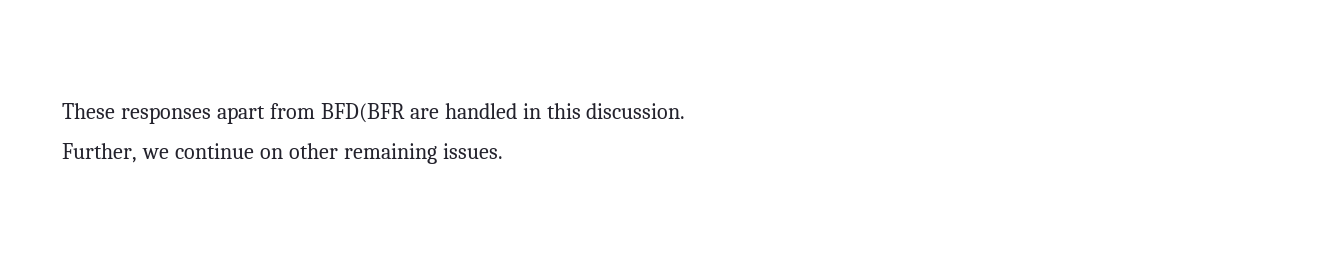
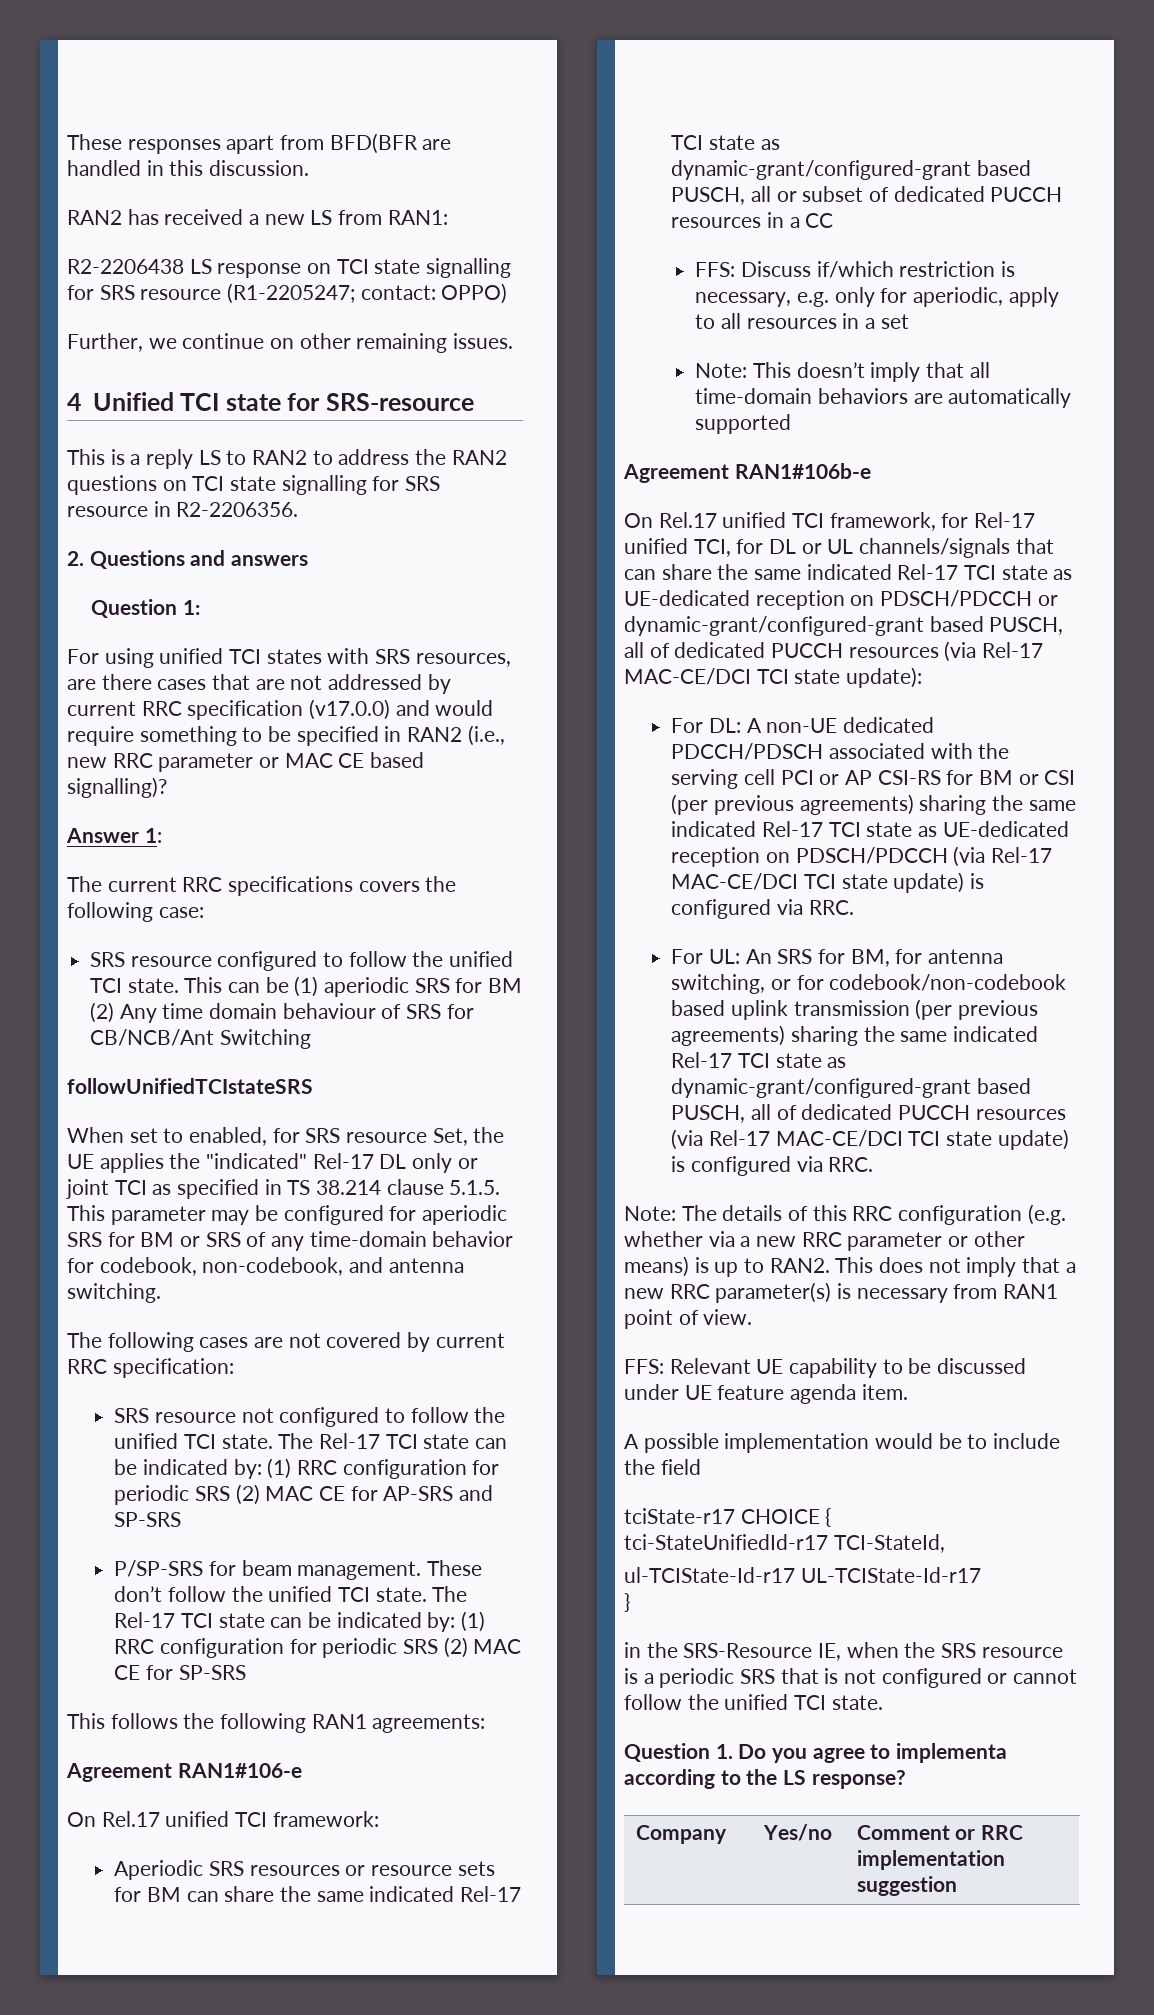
+ RAN2 has received a new LS from RAN1:
+ R2-2206438 LS response on TCI state signalling for SRS resource (R1-2205247; contact: OPPO)
+ 4 Unified TCI state for SRS-resource
+ This is a reply LS to RAN2 to address the RAN2 questions on TCI state signalling for SRS resource in R2-2206356.
+ 2. Questions and answers
+ Question 1:
+ For using unified TCI states with SRS resources, are there cases that are not addressed by current RRC specification (v17.0.0) and would require something to be specified in RAN2 (i.e., new RRC parameter or MAC CE based signalling)?
+ Answer 1:
+ The current RRC specifications covers the following case:
+ SRS resource configured to follow the unified TCI state. This can be (1) aperiodic SRS for BM (2) Any time domain behaviour of SRS for CB/NCB/Ant Switching
+ followUnifiedTCIstateSRS
+ When set to enabled, for SRS resource Set, the UE applies the "indicated" Rel-17 DL only or joint TCI as specified in TS 38.214 clause 5.1.5. This parameter may be configured for aperiodic SRS for BM or SRS of any time-domain behavior for codebook, non-codebook, and antenna switching.
+ The following cases are not covered by current RRC specification:
+ SRS resource not configured to follow the unified TCI state. The Rel-17 TCI state can be indicated by: (1) RRC configuration for periodic SRS (2) MAC CE for AP-SRS and SP-SRS
+ P/SP-SRS for beam management. These don’t follow the unified TCI state. The Rel-17 TCI state can be indicated by: (1) RRC configuration for periodic SRS (2) MAC CE for SP-SRS
+ This follows the following RAN1 agreements:
+ Agreement RAN1#106-e
+ On Rel.17 unified TCI framework:
+ Aperiodic SRS resources or resource sets for BM can share the same indicated Rel-17 TCI state as dynamic-grant/configured-grant based PUSCH, all or subset of dedicated PUCCH resources in a CC
+ FFS: Discuss if/which restriction is necessary, e.g. only for aperiodic, apply to all resources in a set
+ Note: This doesn’t imply that all time-domain behaviors are automatically supported
+ Agreement RAN1#106b-e
+ On Rel.17 unified TCI framework, for Rel-17 unified TCI, for DL or UL channels/signals that can share the same indicated Rel-17 TCI state as UE-dedicated reception on PDSCH/PDCCH or dynamic-grant/configured-grant based PUSCH, all of dedicated PUCCH resources (via Rel-17 MAC-CE/DCI TCI state update):
+ For DL: A non-UE dedicated PDCCH/PDSCH associated with the serving cell PCI or AP CSI-RS for BM or CSI (per previous agreements) sharing the same indicated Rel-17 TCI state as UE-dedicated reception on PDSCH/PDCCH (via Rel-17 MAC-CE/DCI TCI state update) is configured via RRC.
+ For UL: An SRS for BM, for antenna switching, or for codebook/non-codebook based uplink transmission (per previous agreements) sharing the same indicated Rel-17 TCI state as dynamic-grant/configured-grant based PUSCH, all of dedicated PUCCH resources (via Rel-17 MAC-CE/DCI TCI state update) is configured via RRC.
+ Note: The details of this RRC configuration (e.g. whether via a new RRC parameter or other means) is up to RAN2. This does not imply that a new RRC parameter(s) is necessary from RAN1 point of view.
+ FFS: Relevant UE capability to be discussed under UE feature agenda item.
+ A possible implementation would be to include the field
+ tciState-r17 CHOICE {
+ tci-StateUnifiedId-r17 TCI-StateId,
+ ul-TCIState-Id-r17 UL-TCIState-Id-r17
+ }
+ in the SRS-Resource IE, when the SRS resource is a periodic SRS that is not configured or cannot follow the unified TCI state.
+ Question 1. Do you agree to implementa according to the LS response?
+ Company | Yes/no | Comment or RRC implementation suggestion

